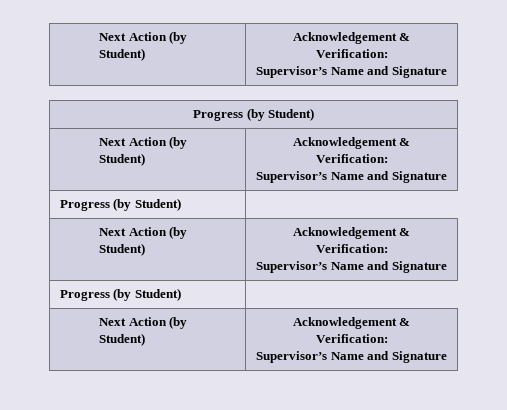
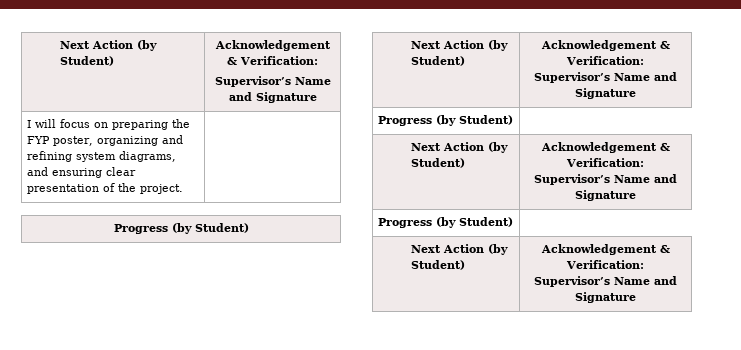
+ I will focus on preparing the FYP poster, organizing and refining system diagrams, and ensuring clear presentation of the project. |

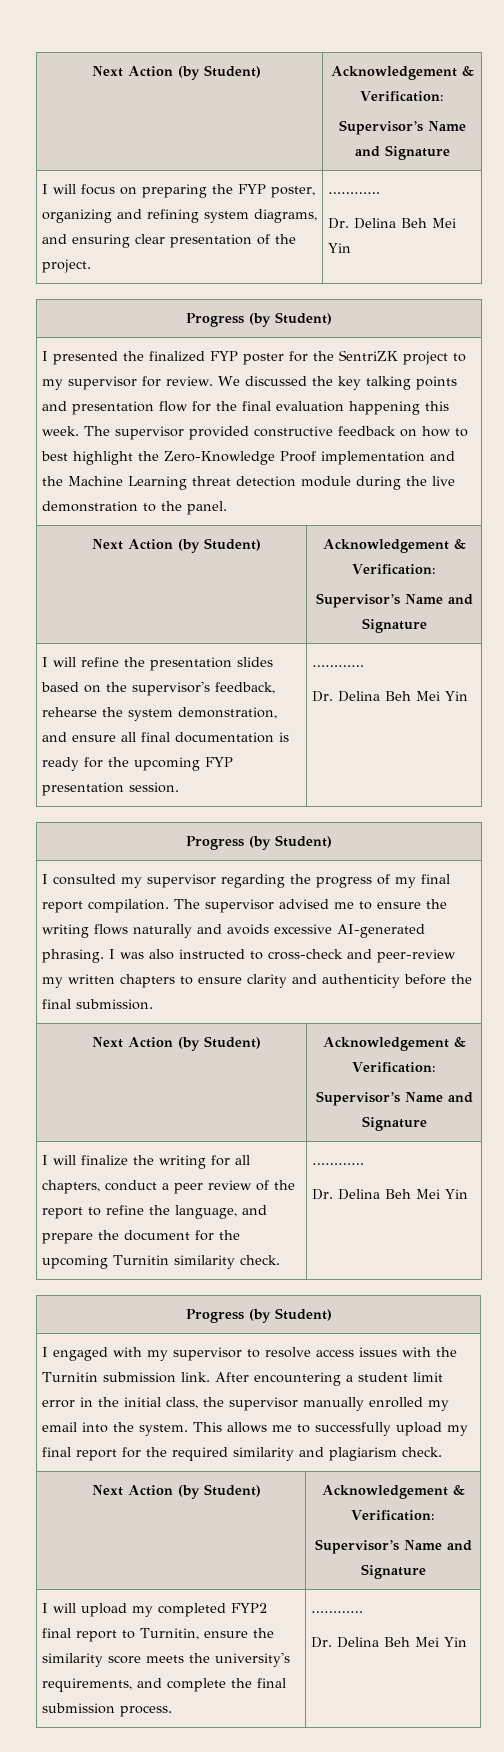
- I will focus on preparing the FYP poster, organizing and refining system diagrams, and ensuring clear presentation of the project. |
+ I will focus on preparing the FYP poster, organizing and refining system diagrams, and ensuring clear presentation of the project. | …………
+ Dr. Delina Beh Mei Yin
  Progress (by Student)
+ I presented the finalized FYP poster for the SentriZK project to my supervisor for review. We discussed the key talking points and presentation flow for the final evaluation happening this week. The supervisor provided constructive feedback on how to best highlight the Zero-Knowledge Proof implementation and the Machine Learning threat detection module during the live demonstration to the panel.
  Next Action (by Student) | Acknowledgement & Verification:
  Supervisor’s Name and Signature
+ I will refine the presentation slides based on the supervisor's feedback, rehearse the system demonstration, and ensure all final documentation is ready for the upcoming FYP presentation session. | …………
+ Dr. Delina Beh Mei Yin
  Progress (by Student)
+ I consulted my supervisor regarding the progress of my final report compilation. The supervisor advised me to ensure the writing flows naturally and avoids excessive AI-generated phrasing. I was also instructed to cross-check and peer-review my written chapters to ensure clarity and authenticity before the final submission.
  Next Action (by Student) | Acknowledgement & Verification:
  Supervisor’s Name and Signature
+ I will finalize the writing for all chapters, conduct a peer review of the report to refine the language, and prepare the document for the upcoming Turnitin similarity check. | …………
+ Dr. Delina Beh Mei Yin
  Progress (by Student)
+ I engaged with my supervisor to resolve access issues with the Turnitin submission link. After encountering a student limit error in the initial class, the supervisor manually enrolled my email into the system. This allows me to successfully upload my final report for the required similarity and plagiarism check.
+ I will upload my completed FYP2 final report to Turnitin, ensure the similarity score meets the university's requirements, and complete the final submission process. | …………
+ Dr. Delina Beh Mei Yin

